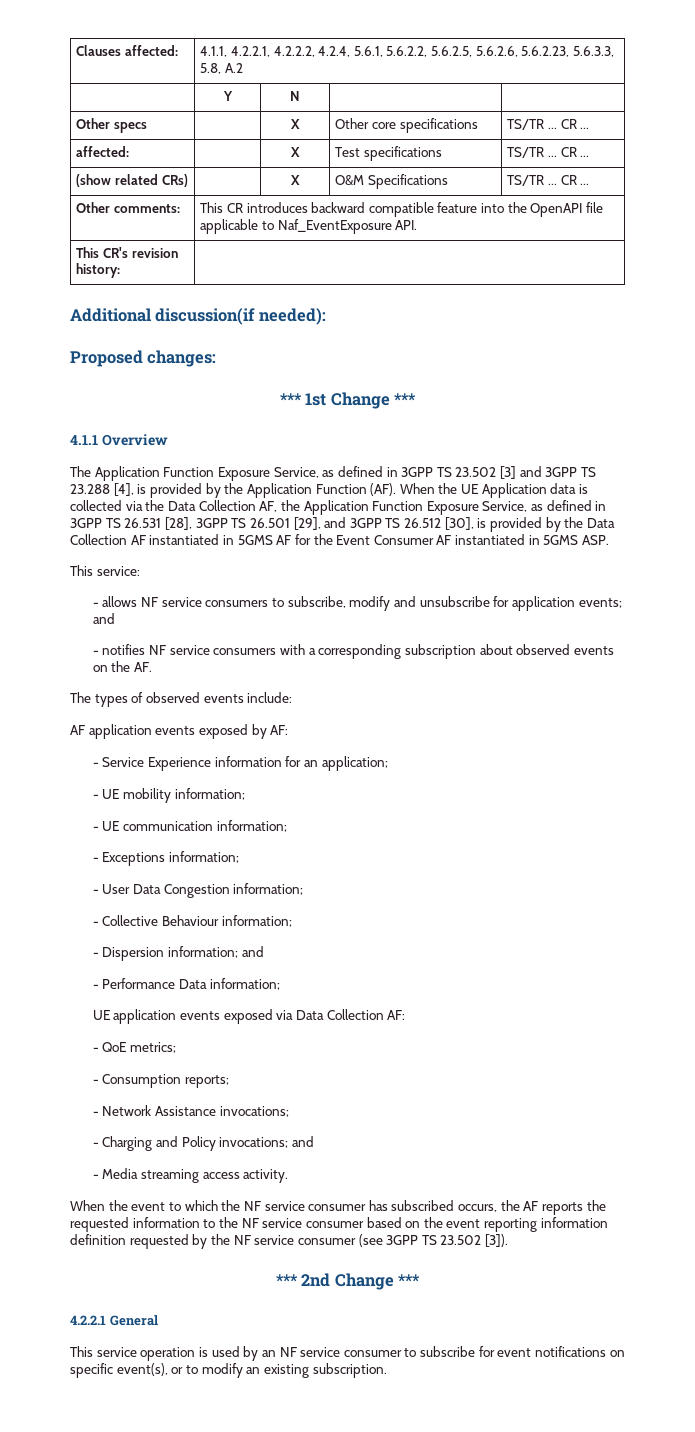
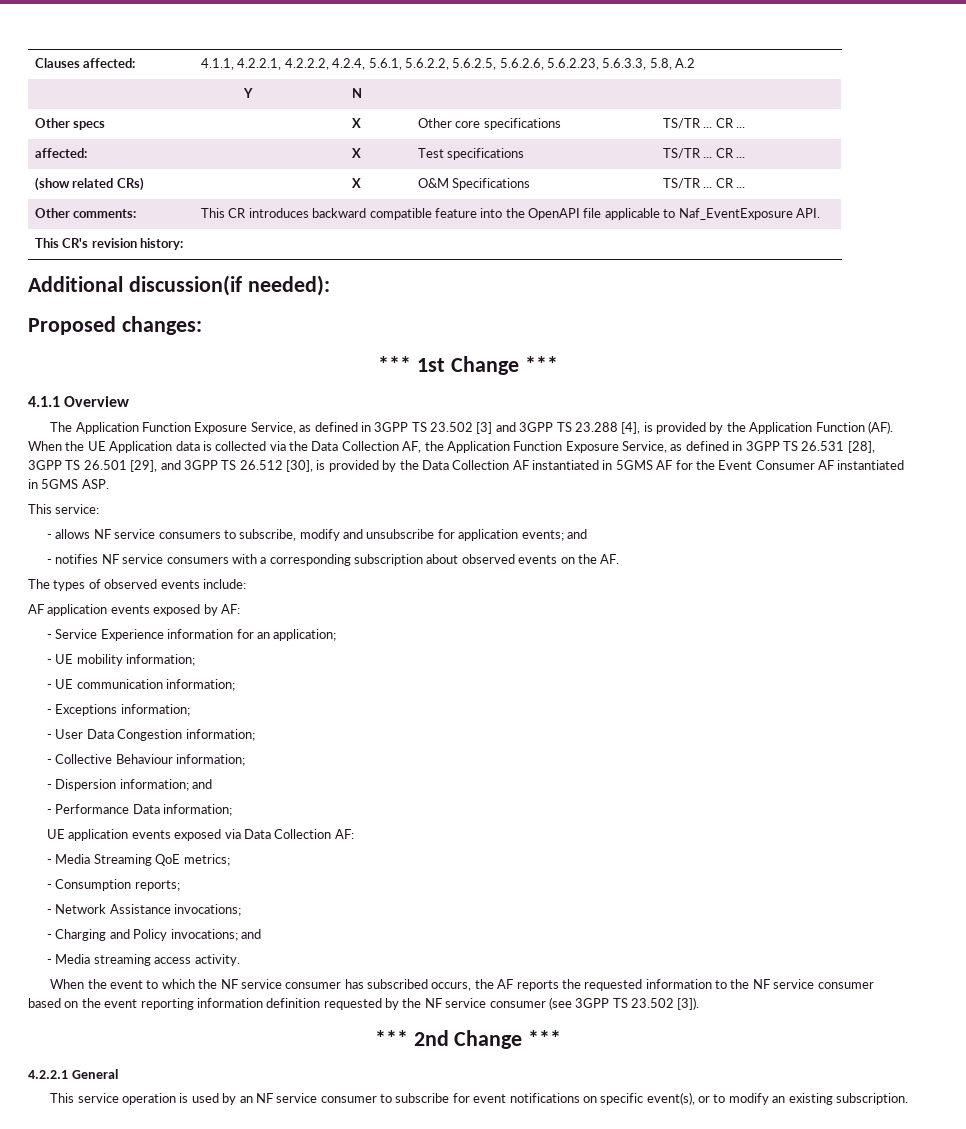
- - QoE metrics;
+ - Media Streaming QoE metrics;

